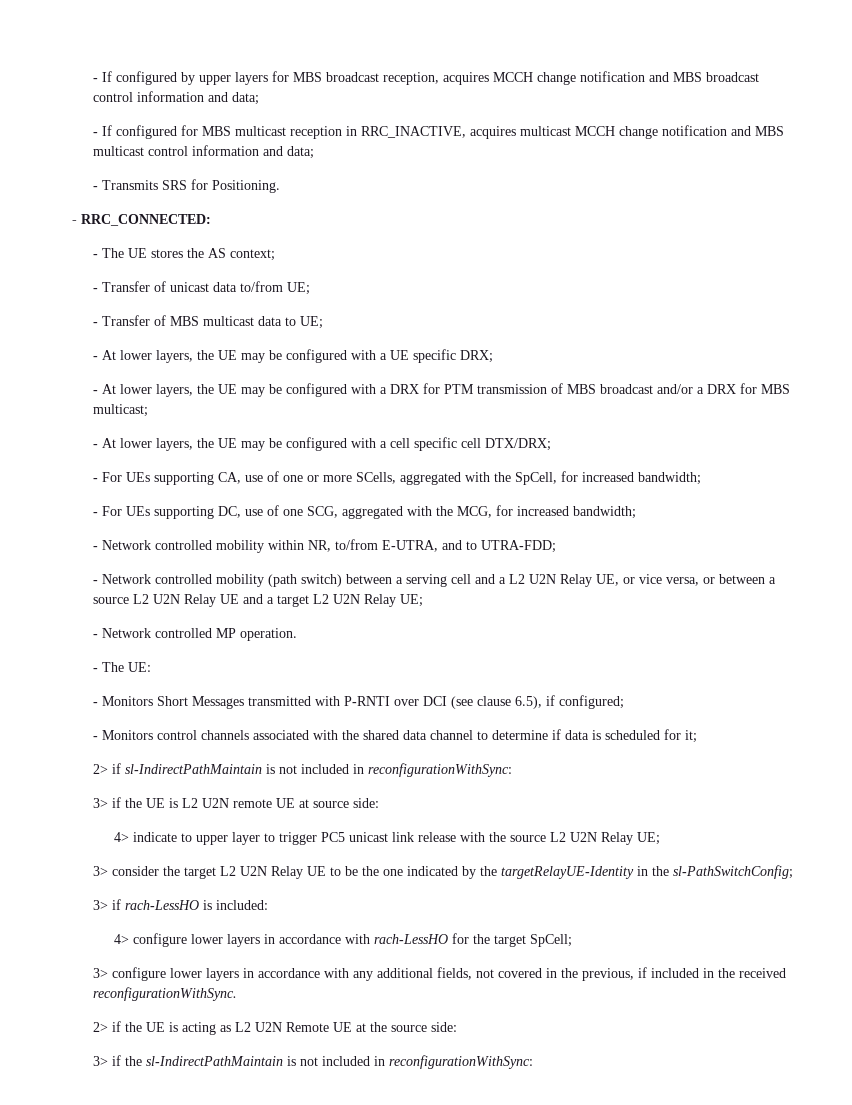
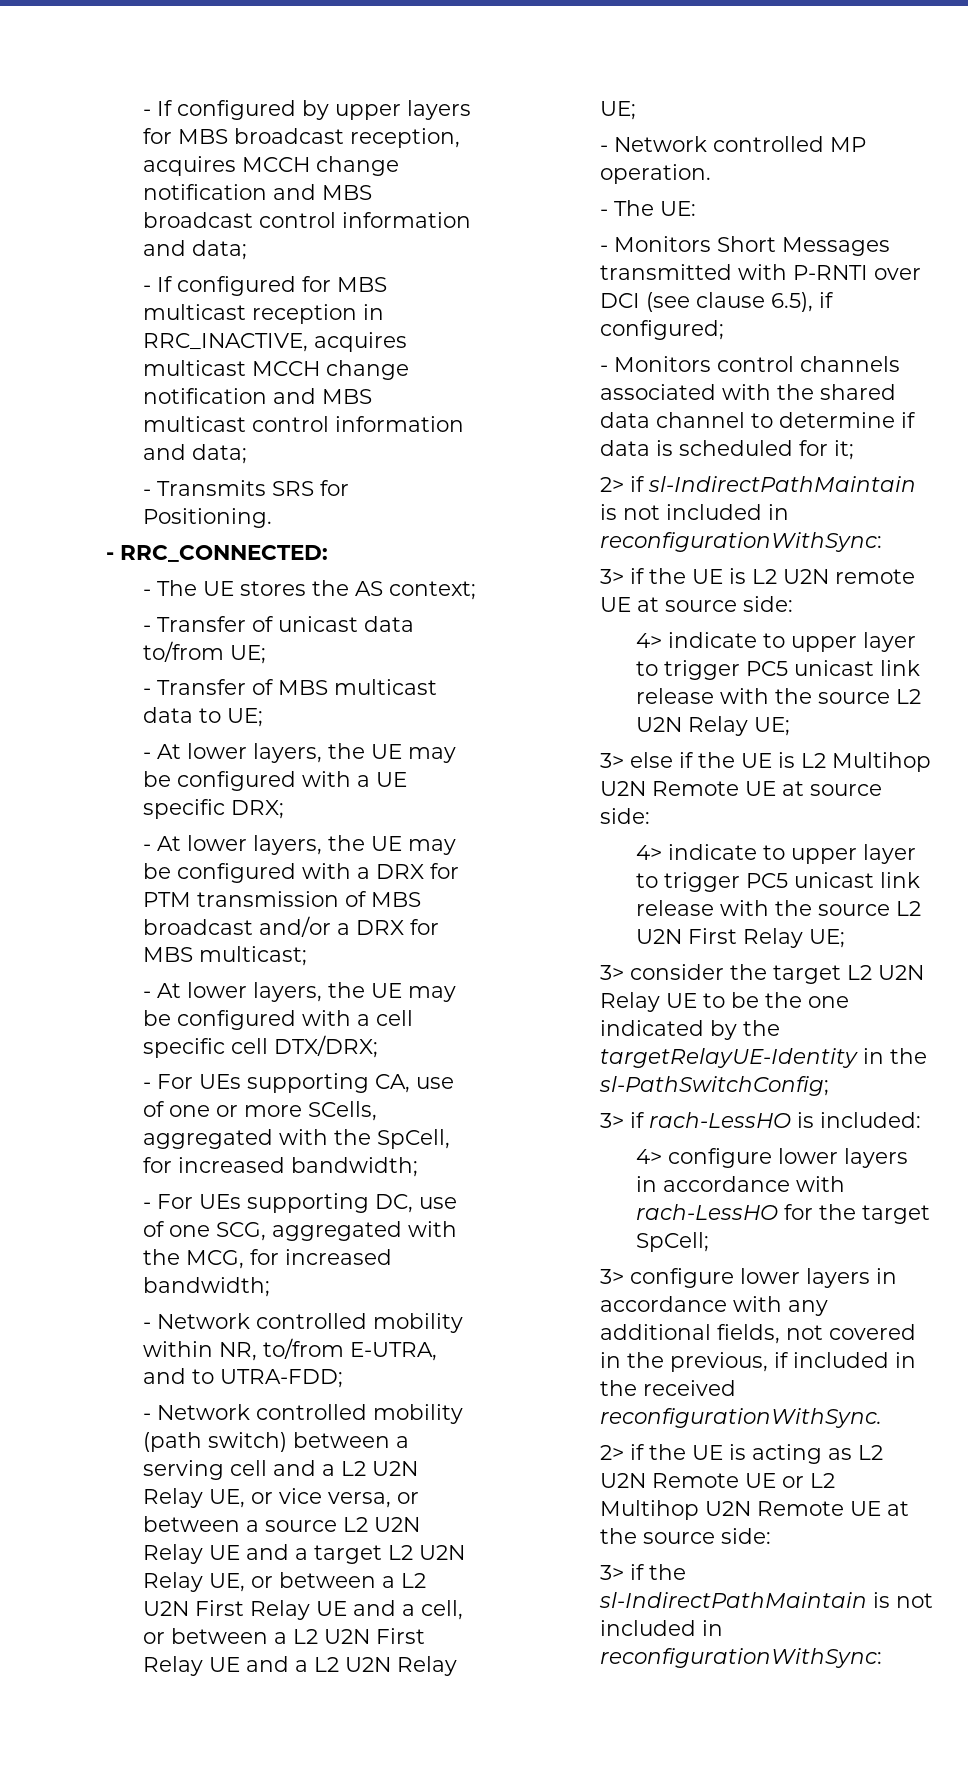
- - Network controlled mobility (path switch) between a serving cell and a L2 U2N Relay UE, or vice versa, or between a source L2 U2N Relay UE and a target L2 U2N Relay UE;
+ - Network controlled mobility (path switch) between a serving cell and a L2 U2N Relay UE, or vice versa, or between a source L2 U2N Relay UE and a target L2 U2N Relay UE, or between a L2 U2N First Relay UE and a cell, or between a L2 U2N First Relay UE and a L2 U2N Relay UE;
+ 3> else if the UE is L2 Multihop U2N Remote UE at source side:
+ 4> indicate to upper layer to trigger PC5 unicast link release with the source L2 U2N First Relay UE;
- 2> if the UE is acting as L2 U2N Remote UE at the source side:
+ 2> if the UE is acting as L2 U2N Remote UE or L2 Multihop U2N Remote UE at the source side:

